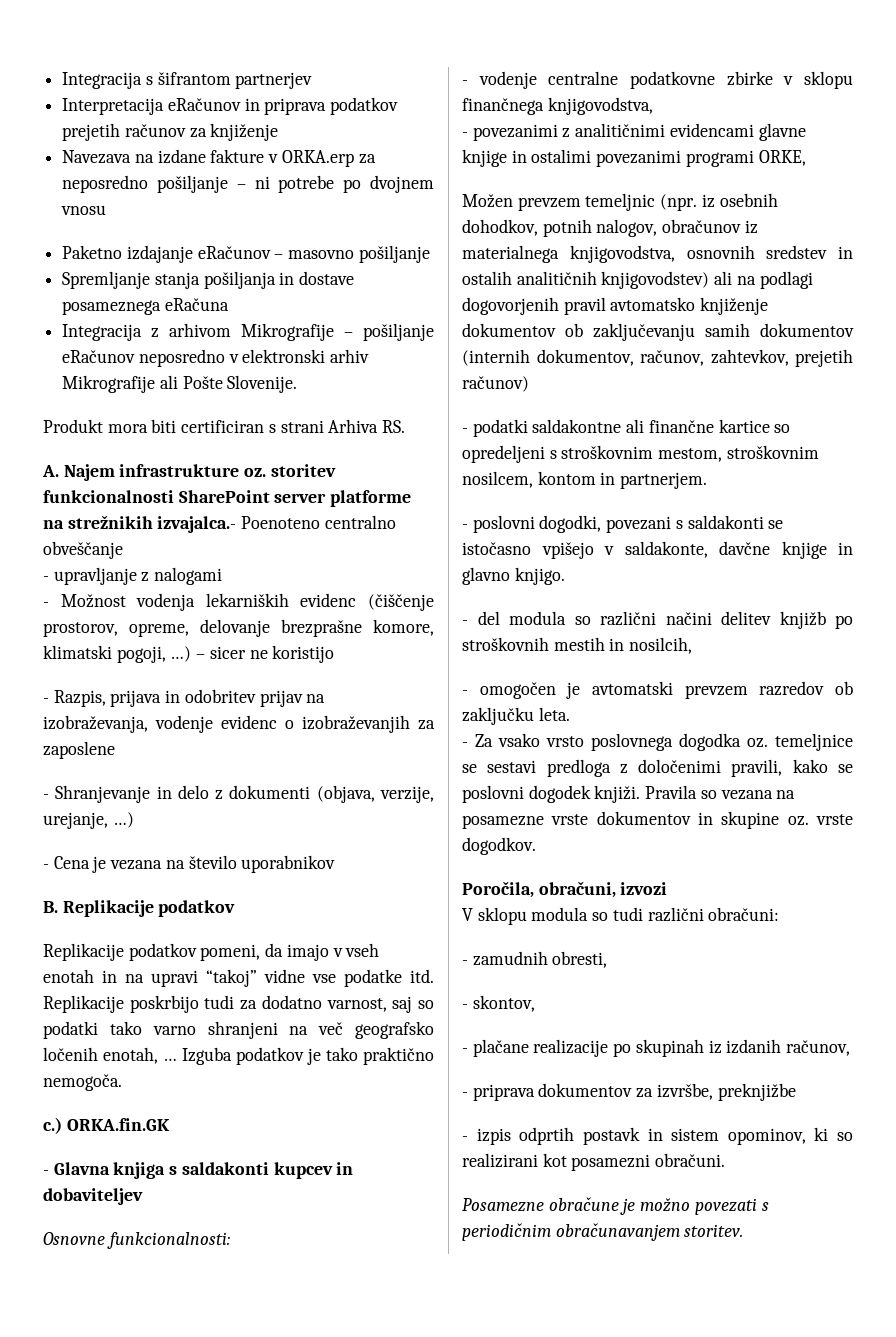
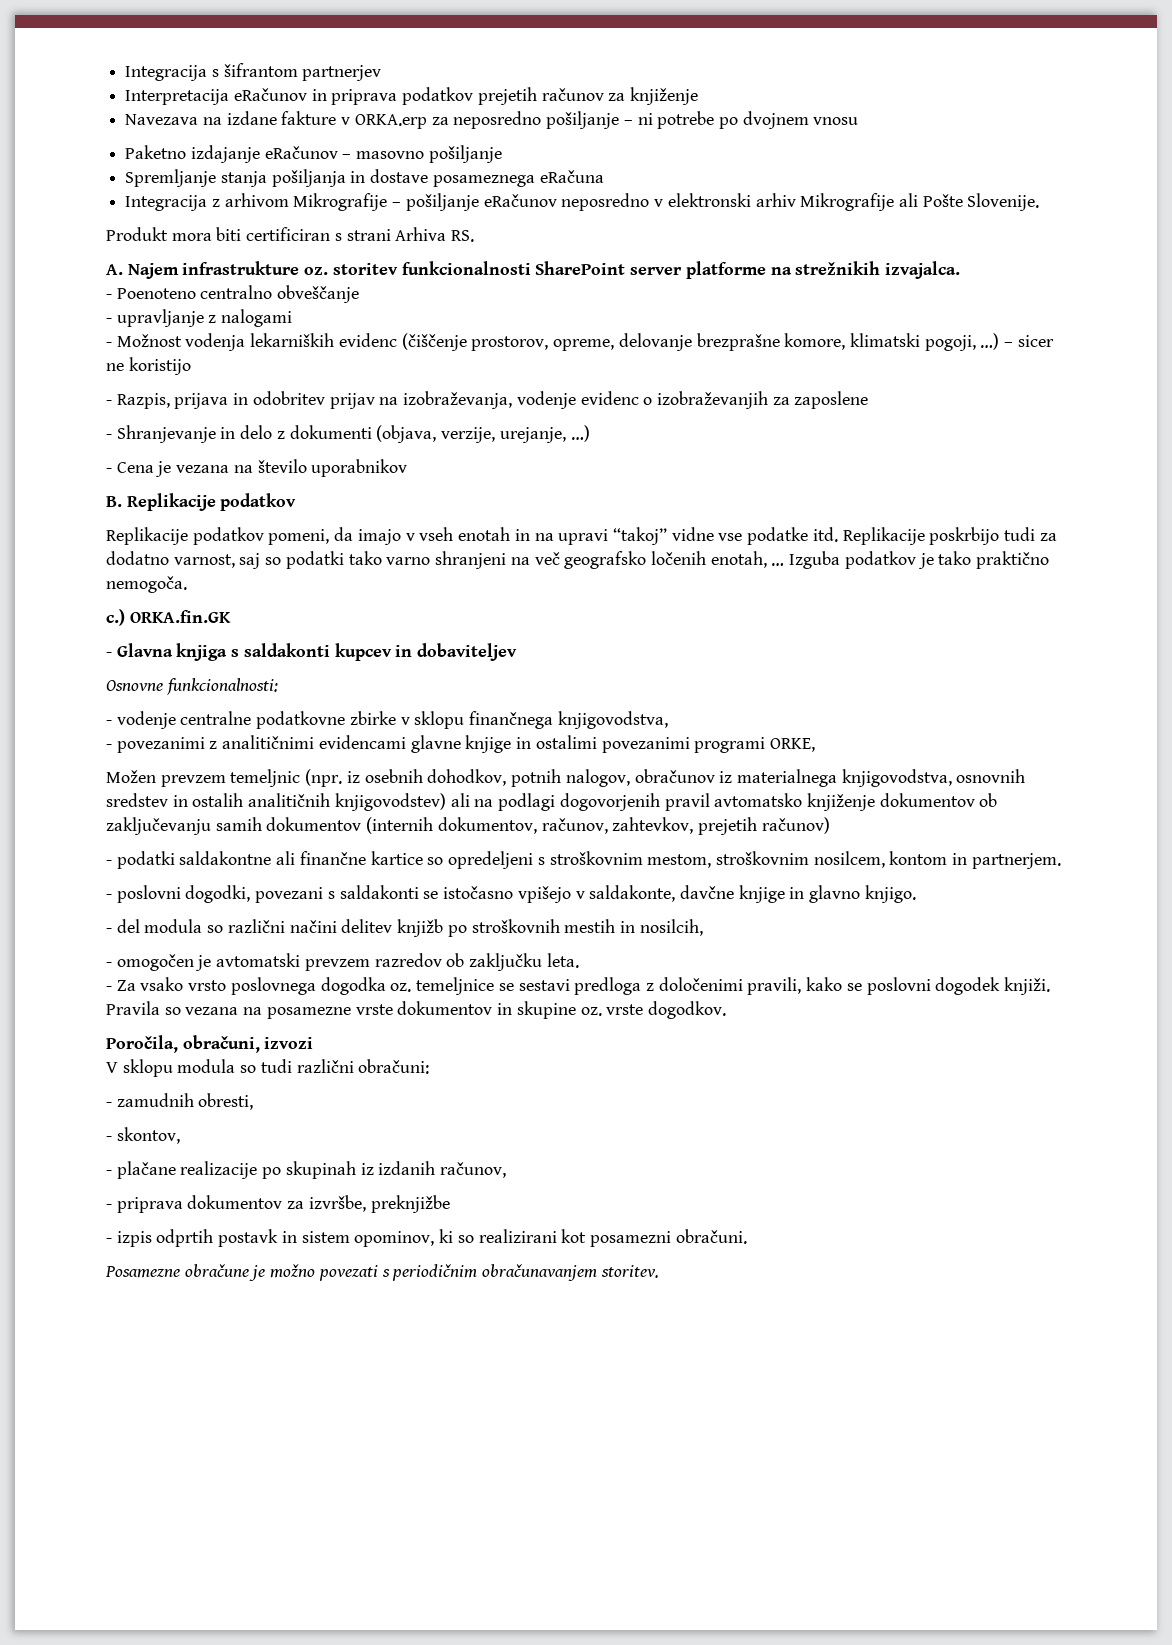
- A. Najem infrastrukture oz. storitev funkcionalnosti SharePoint server platforme na strežnikih izvajalca.- Poenoteno centralno obveščanje
+ A. Najem infrastrukture oz. storitev funkcionalnosti SharePoint server platforme na strežnikih izvajalca.
+ - Poenoteno centralno obveščanje

